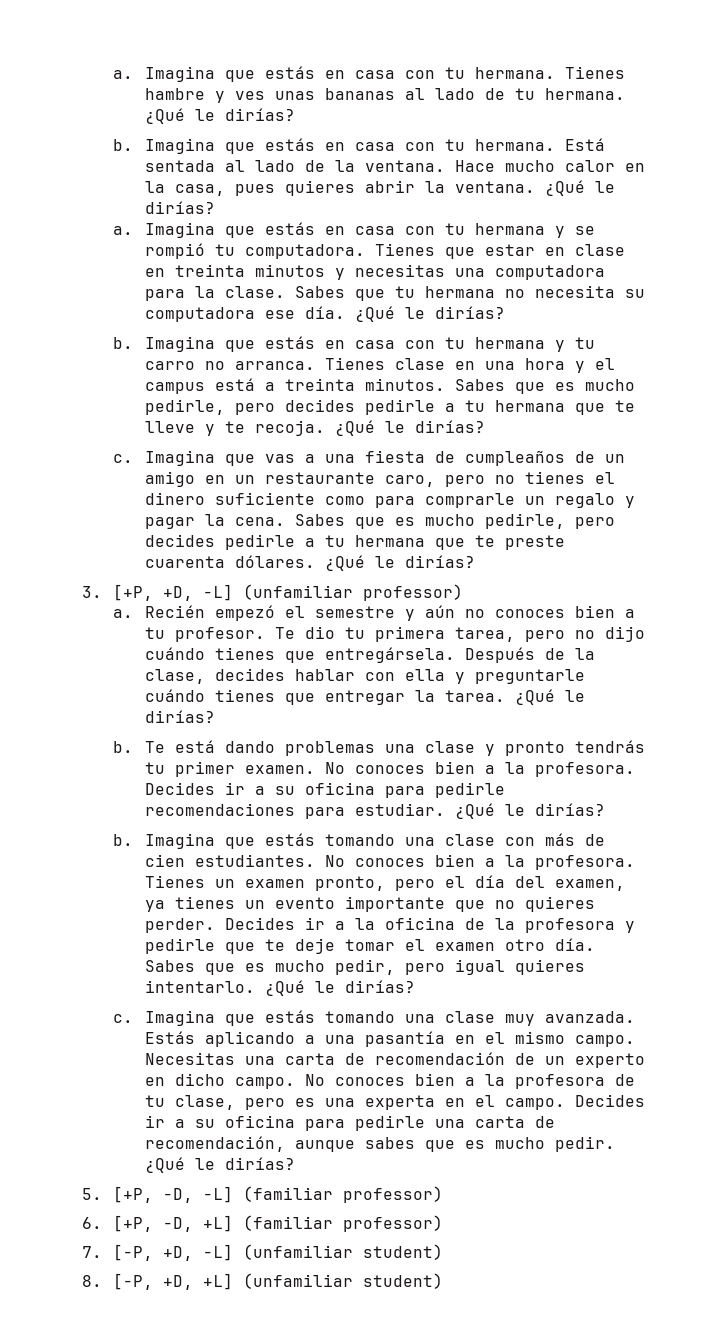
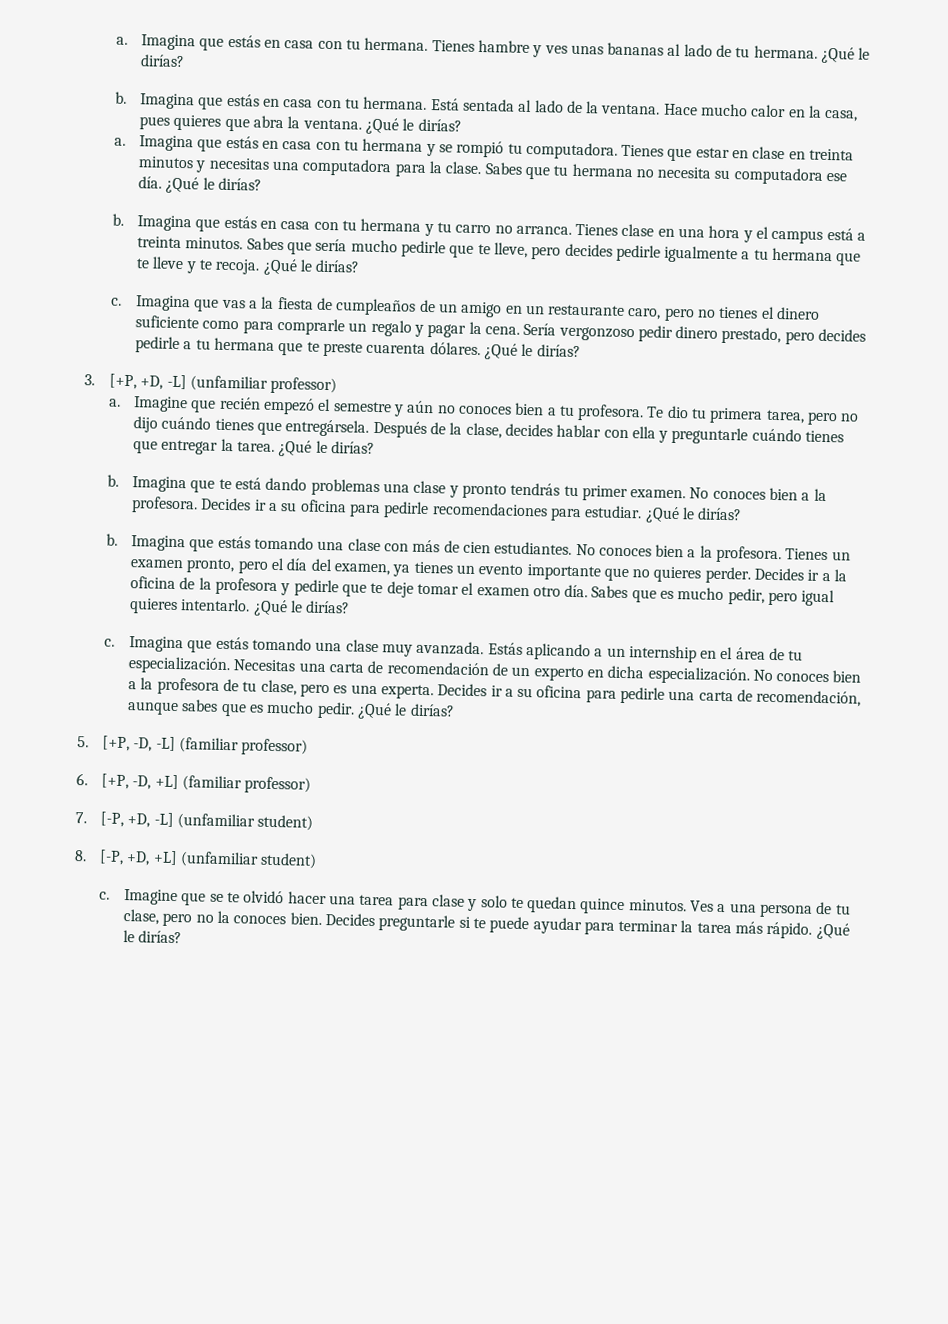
- Hace mucho calor en la casa, pues quieres abrir la ventana.
+ Hace mucho calor en la casa, pues quieres que abra la ventana.
- Sabes que es mucho pedirle, pero decides pedirle a tu hermana que te lleve y te recoja.
+ Sabes que sería mucho pedirle que te lleve, pero decides pedirle igualmente a tu hermana que te lleve y te recoja.
- Imagina que vas a una fiesta de cumpleaños de un amigo en un restaurante caro, pero no tienes el dinero suficiente como para comprarle un regalo y pagar la cena.
+ Imagina que vas a la fiesta de cumpleaños de un amigo en un restaurante caro, pero no tienes el dinero suficiente como para comprarle un regalo y pagar la cena.
- Sabes que es mucho pedirle, pero decides pedirle a tu hermana que te preste cuarenta dólares.
+ Sería vergonzoso pedir dinero prestado, pero decides pedirle a tu hermana que te preste cuarenta dólares.
- Recién empezó el semestre y aún no conoces bien a tu profesor.
+ Imagine que recién empezó el semestre y aún no conoces bien a tu profesora.
- Te está dando problemas una clase y pronto tendrás tu primer examen.
+ Imagina que te está dando problemas una clase y pronto tendrás tu primer examen.
- Estás aplicando a una pasantía en el mismo campo.
+ Estás aplicando a un internship en el área de tu especialización.
- Necesitas una carta de recomendación de un experto en dicho campo.
+ Necesitas una carta de recomendación de un experto en dicha especialización.
- No conoces bien a la profesora de tu clase, pero es una experta en el campo.
+ No conoces bien a la profesora de tu clase, pero es una experta.
+ c. Imagine que se te olvidó hacer una tarea para clase y solo te quedan quince minutos. Ves a una persona de tu clase, pero no la conoces bien. Decides preguntarle si te puede ayudar para terminar la tarea más rápido. ¿Qué le dirías?

